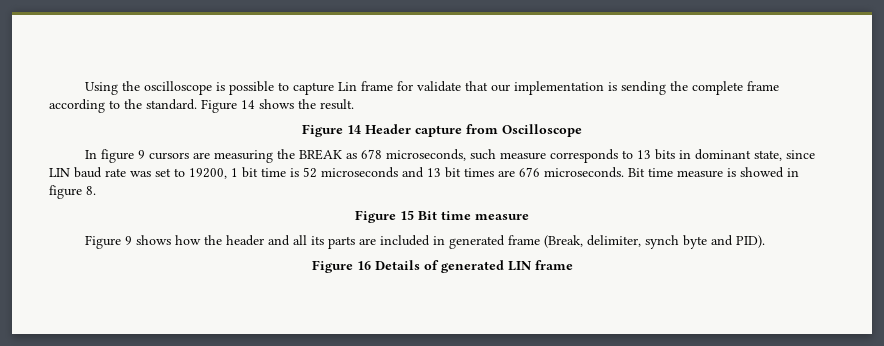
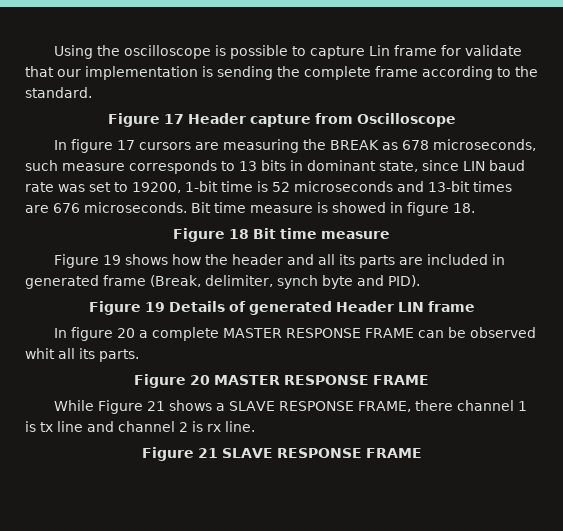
- Using the oscilloscope is possible to capture Lin frame for validate that our implementation is sending the complete frame according to the standard. Figure 14 shows the result.
- Figure 14 Header capture from Oscilloscope
+ Using the oscilloscope is possible to capture Lin frame for validate that our implementation is sending the complete frame according to the standard.
+ Figure 17 Header capture from Oscilloscope
- In figure 9 cursors are measuring the BREAK as 678 microseconds, such measure corresponds to 13 bits in dominant state, since LIN baud rate was set to 19200, 1 bit time is 52 microseconds and 13 bit times are 676 microseconds.
+ In figure 17 cursors are measuring the BREAK as 678 microseconds, such measure corresponds to 13 bits in dominant state, since LIN baud rate was set to 19200, 1-bit time is 52 microseconds and 13-bit times are 676 microseconds.
- Bit time measure is showed in figure 8.
- Figure 15 Bit time measure
+ Bit time measure is showed in figure 18.
+ Figure 18 Bit time measure
- Figure 9 shows how the header and all its parts are included in generated frame (Break, delimiter, synch byte and PID).
+ Figure 19 shows how the header and all its parts are included in generated frame (Break, delimiter, synch byte and PID).
- Figure 16 Details of generated LIN frame
+ Figure 19 Details of generated Header LIN frame
+ In figure 20 a complete MASTER RESPONSE FRAME can be observed whit all its parts.
+ Figure 20 MASTER RESPONSE FRAME
+ While Figure 21 shows a SLAVE RESPONSE FRAME, there channel 1 is tx line and channel 2 is rx line.
+ Figure 21 SLAVE RESPONSE FRAME

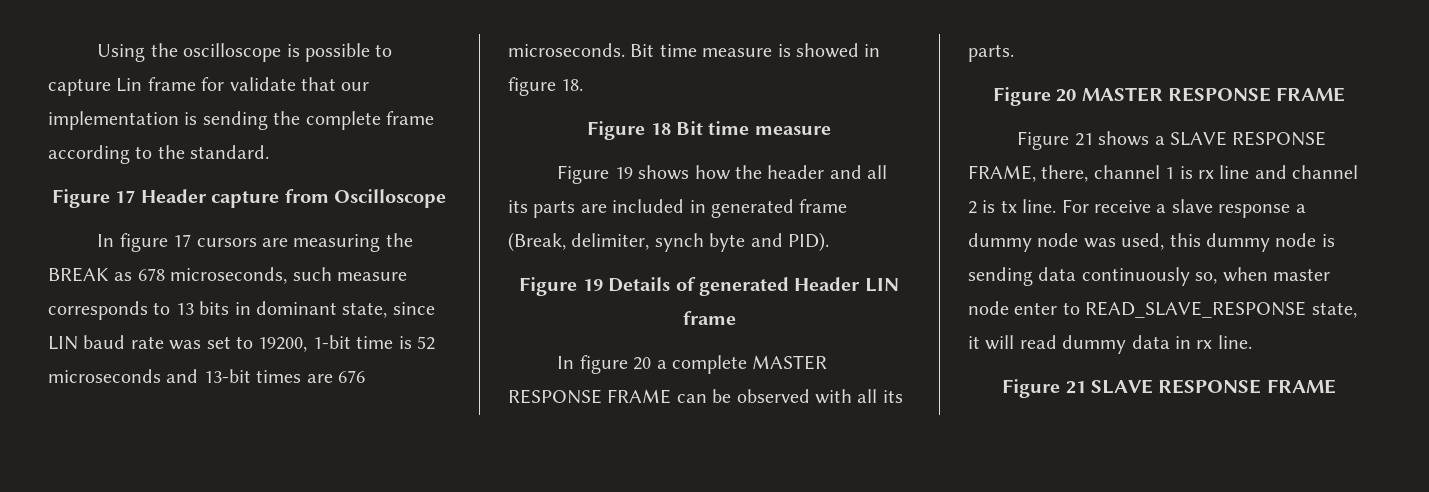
- In figure 20 a complete MASTER RESPONSE FRAME can be observed whit all its parts.
+ In figure 20 a complete MASTER RESPONSE FRAME can be observed with all its parts.
- While Figure 21 shows a SLAVE RESPONSE FRAME, there channel 1 is tx line and channel 2 is rx line.
+ Figure 21 shows a SLAVE RESPONSE FRAME, there, channel 1 is rx line and channel 2 is tx line. For receive a slave response a dummy node was used, this dummy node is sending data continuously so, when master node enter to READ_SLAVE_RESPONSE state, it will read dummy data in rx line.

